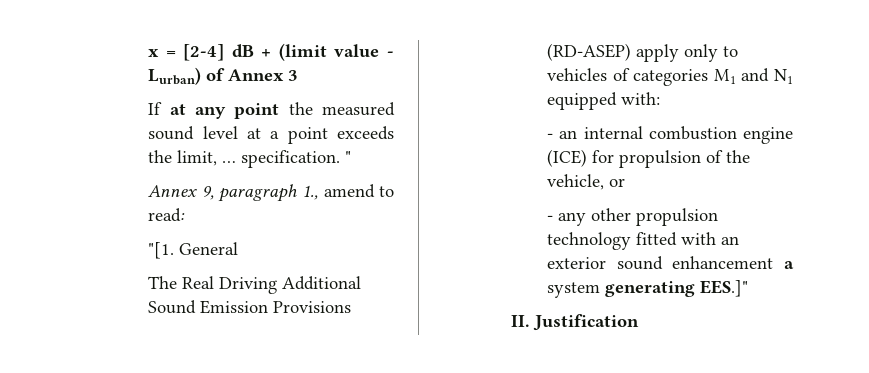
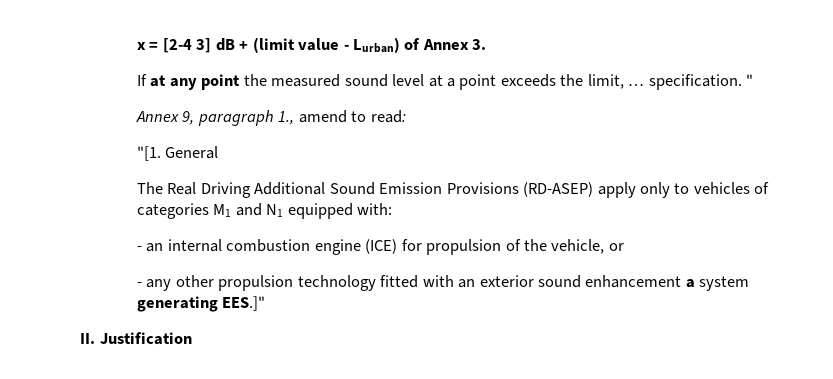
- x = [2-4] dB + (limit value - Lurban) of Annex 3
+ x = [2-4 3] dB + (limit value - Lurban) of Annex 3.

